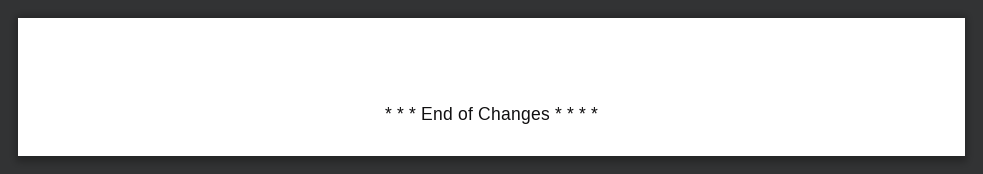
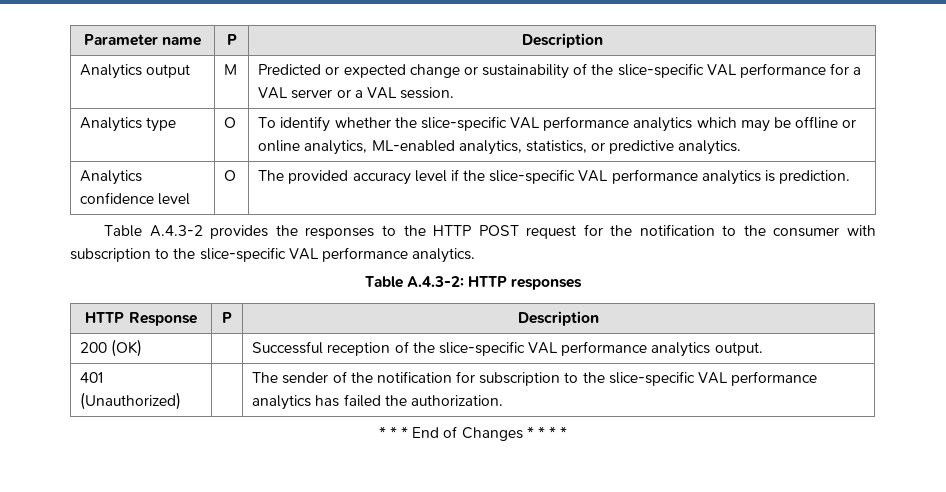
+ Parameter name | P | Description
+ Analytics output | M | Predicted or expected change or sustainability of the slice-specific VAL performance for a VAL server or a VAL session.
+ Analytics type | O | To identify whether the slice-specific VAL performance analytics which may be offline or online analytics, ML-enabled analytics, statistics, or predictive analytics.
+ Analytics confidence level | O | The provided accuracy level if the slice-specific VAL performance analytics is prediction.
+ Table A.4.3-2 provides the responses to the HTTP POST request for the notification to the consumer with subscription to the slice-specific VAL performance analytics.
+ Table A.4.3-2: HTTP responses
+ HTTP Response | P | Description
+ 200 (OK) | | Successful reception of the slice-specific VAL performance analytics output.
+ 401 (Unauthorized) | | The sender of the notification for subscription to the slice-specific VAL performance analytics has failed the authorization.

